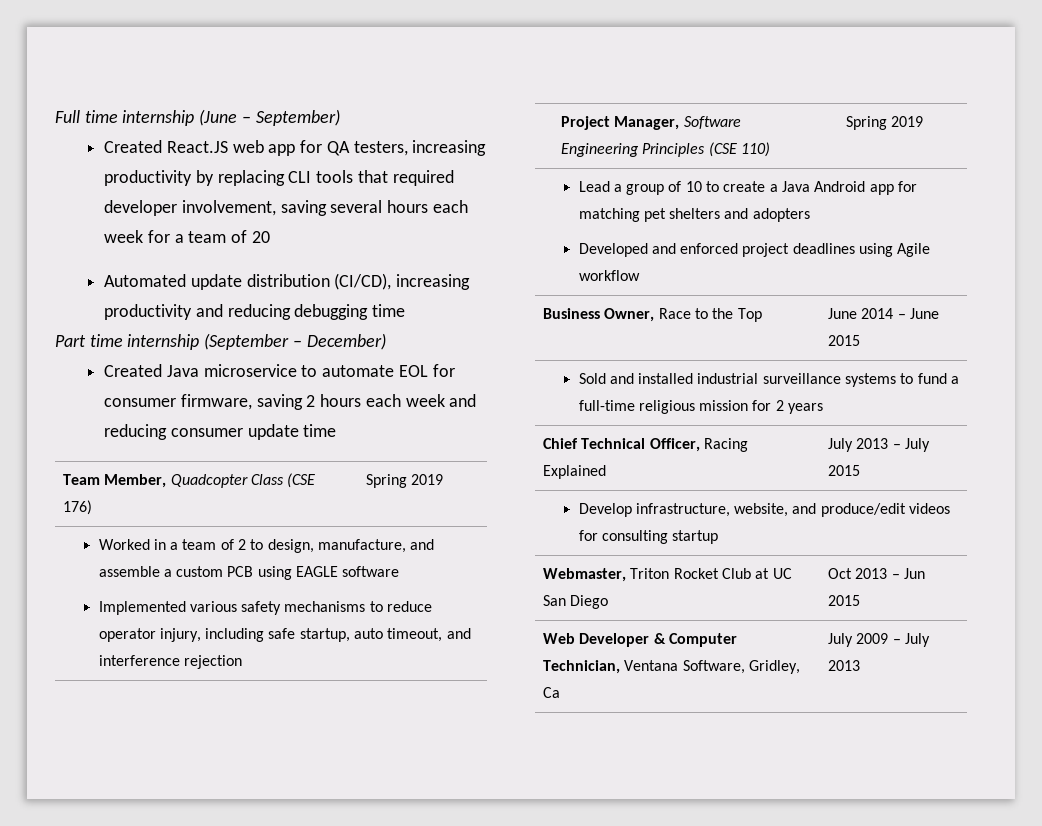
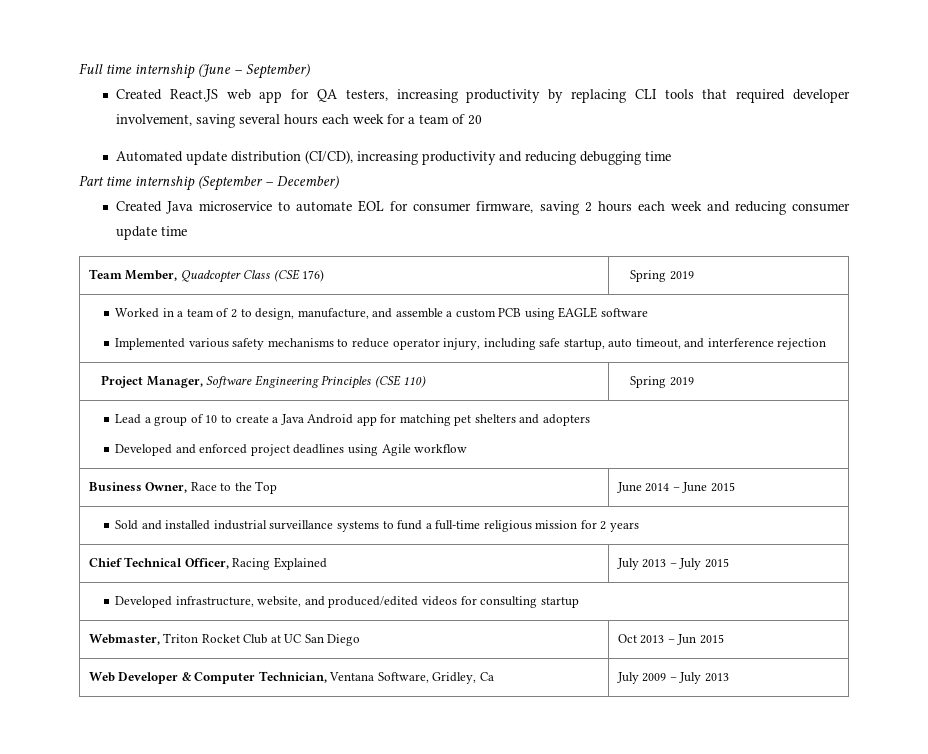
- Develop infrastructure, website, and produce/edit videos for consulting startup
+ Developed infrastructure, website, and produced/edited videos for consulting startup

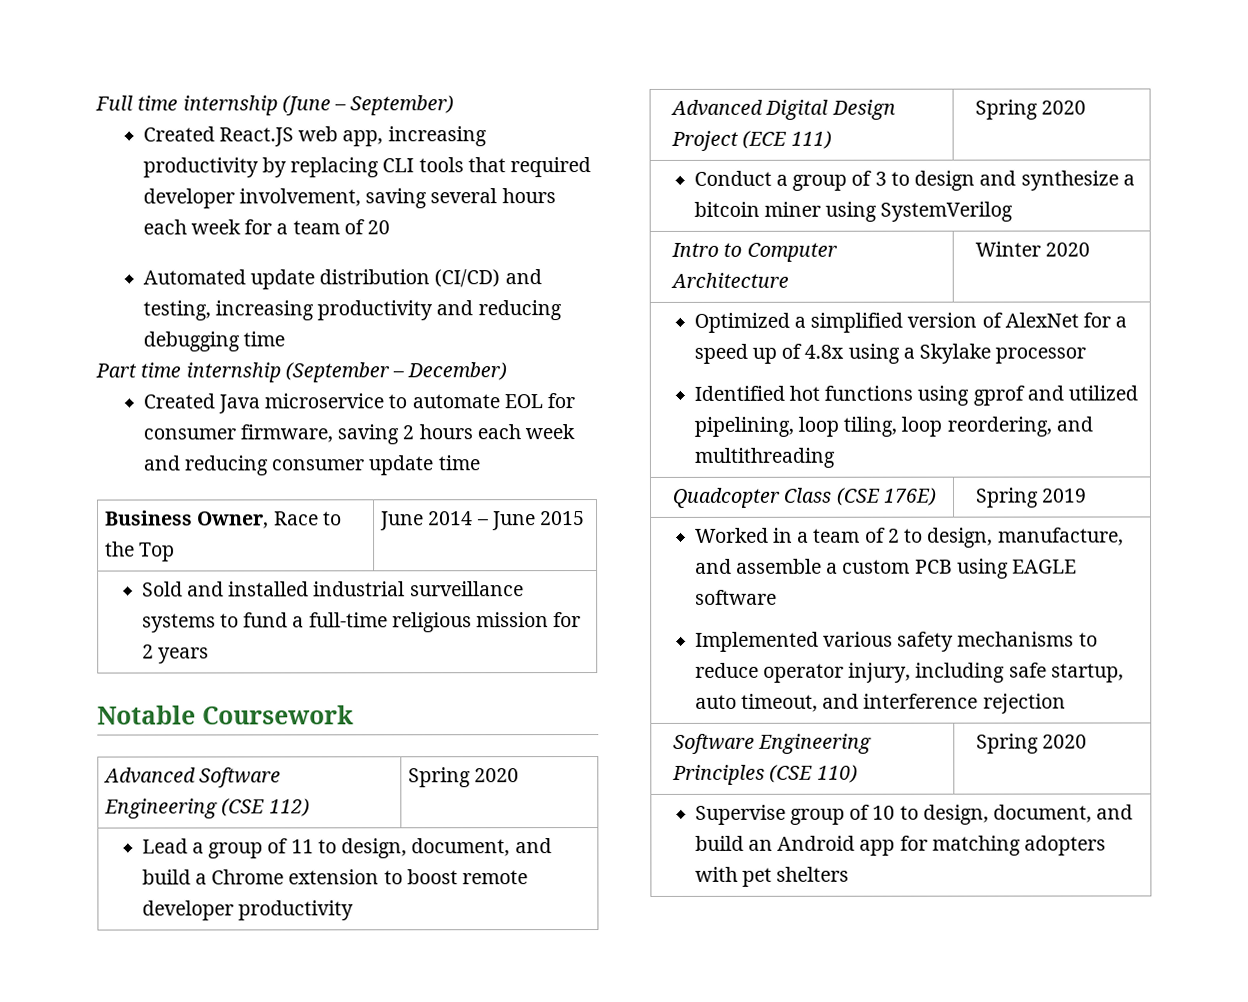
- Created React.JS web app for QA testers, increasing productivity by replacing CLI tools that required developer involvement, saving several hours each week for a team of 20
+ Created React.JS web app, increasing productivity by replacing CLI tools that required developer involvement, saving several hours each week for a team of 20
- Automated update distribution (CI/CD), increasing productivity and reducing debugging time
+ Automated update distribution (CI/CD) and testing, increasing productivity and reducing debugging time
- Team Member, Quadcopter Class (CSE 176) | Spring 2019
+ Business Owner, Race to the Top | June 2014 – June 2015
+ Sold and installed industrial surveillance systems to fund a full-time religious mission for 2 years
+ Notable Coursework
+ Advanced Software Engineering (CSE 112) | Spring 2020
+ Lead a group of 11 to design, document, and build a Chrome extension to boost remote developer productivity
+ Advanced Digital Design Project (ECE 111) | Spring 2020
+ Conduct a group of 3 to design and synthesize a bitcoin miner using SystemVerilog
+ Intro to Computer Architecture | Winter 2020
+ Optimized a simplified version of AlexNet for a speed up of 4.8x using a Skylake processor
+ Identified hot functions using gprof and utilized pipelining, loop tiling, loop reordering, and multithreading
+ Quadcopter Class (CSE 176E) | Spring 2019
- Project Manager, Software Engineering Principles (CSE 110) | Spring 2019
- Lead a group of 10 to create a Java Android app for matching pet shelters and adopters
- Developed and enforced project deadlines using Agile workflow
- Business Owner, Race to the Top | June 2014 – June 2015
- Sold and installed industrial surveillance systems to fund a full-time religious mission for 2 years
- Chief Technical Officer, Racing Explained | July 2013 – July 2015
- Developed infrastructure, website, and produced/edited videos for consulting startup
- Webmaster, Triton Rocket Club at UC San Diego | Oct 2013 – Jun 2015
- Web Developer & Computer Technician, Ventana Software, Gridley, Ca | July 2009 – July 2013
+ Software Engineering Principles (CSE 110) | Spring 2020
+ Supervise group of 10 to design, document, and build an Android app for matching adopters with pet shelters

